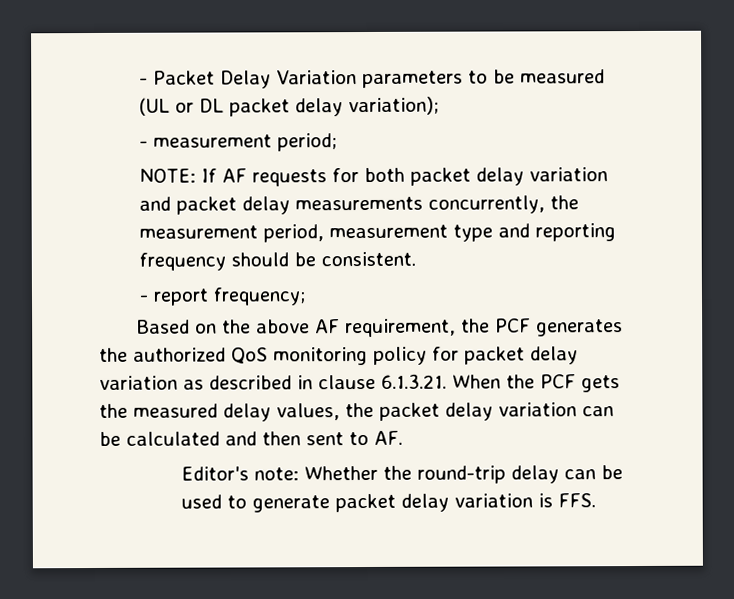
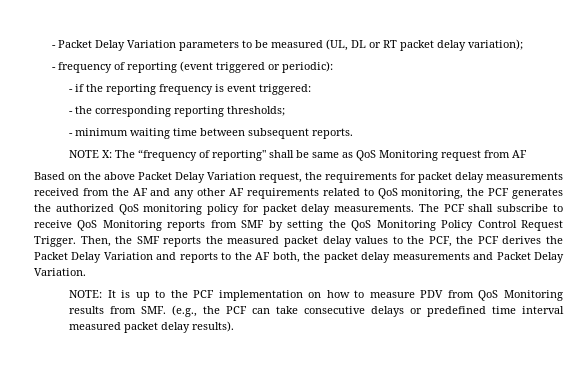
- - Packet Delay Variation parameters to be measured (UL or DL packet delay variation);
+ - Packet Delay Variation parameters to be measured (UL, DL or RT packet delay variation);
- - measurement period;
- NOTE: If AF requests for both packet delay variation and packet delay measurements concurrently, the measurement period, measurement type and reporting frequency should be consistent.
- - report frequency;
- Based on the above AF requirement, the PCF generates the authorized QoS monitoring policy for packet delay variation as described in clause 6.1.3.21. When the PCF gets the measured delay values, the packet delay variation can be calculated and then sent to AF.
- Editor's note: Whether the round-trip delay can be used to generate packet delay variation is FFS.
+ - frequency of reporting (event triggered or periodic):
+ - if the reporting frequency is event triggered:
+ - the corresponding reporting thresholds;
+ - minimum waiting time between subsequent reports.
+ NOTE X: The “frequency of reporting" shall be same as QoS Monitoring request from AF
+ Based on the above Packet Delay Variation request, the requirements for packet delay measurements received from the AF and any other AF requirements related to QoS monitoring, the PCF generates the authorized QoS monitoring policy for packet delay measurements. The PCF shall subscribe to receive QoS Monitoring reports from SMF by setting the QoS Monitoring Policy Control Request Trigger. Then, the SMF reports the measured packet delay values to the PCF, the PCF derives the Packet Delay Variation and reports to the AF both, the packet delay measurements and Packet Delay Variation.
+ NOTE: It is up to the PCF implementation on how to measure PDV from QoS Monitoring results from SMF. (e.g., the PCF can take consecutive delays or predefined time interval measured packet delay results).

